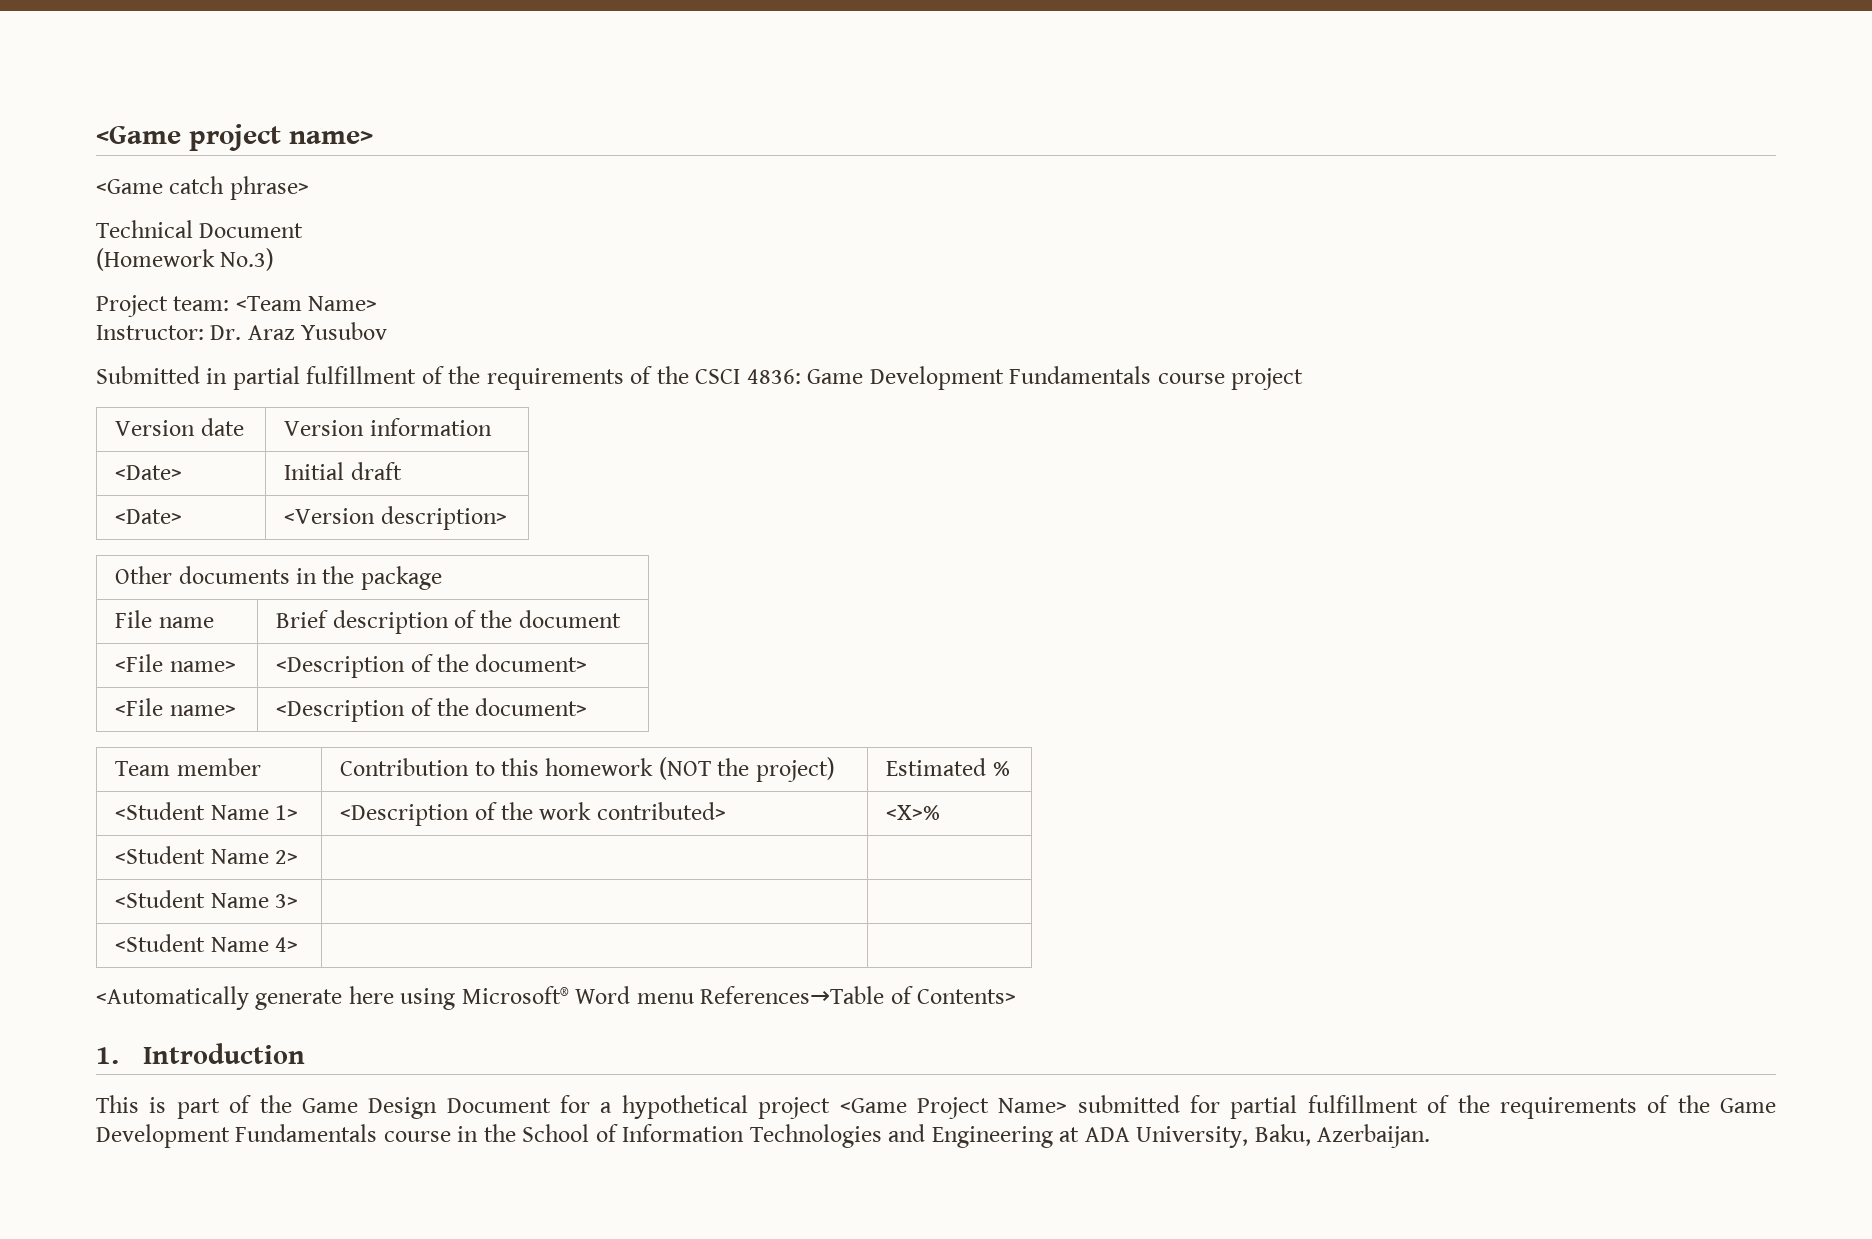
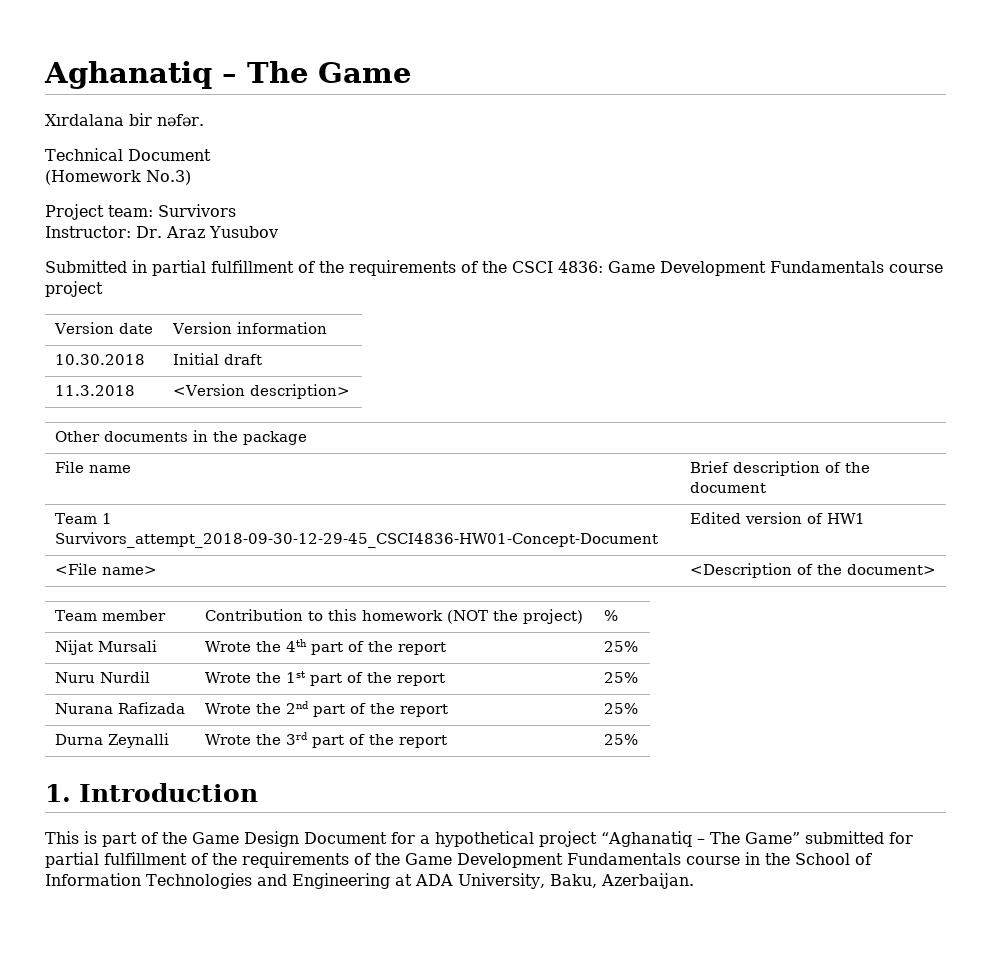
- <Game project name>
- <Game catch phrase>
+ Aghanatiq – The Game
+ Xırdalana bir nəfər.
- Project team: <Team Name>
+ Project team: Survivors
- <Date> | Initial draft
+ 10.30.2018 | Initial draft
- <Date> | <Version description>
+ 11.3.2018 | <Version description>
  File name | Brief description of the document
- <File name> | <Description of the document>
+ Team 1 Survivors_attempt_2018-09-30-12-29-45_CSCI4836-HW01-Concept-Document | Edited version of HW1
- Team member | Contribution to this homework (NOT the project) | Estimated %
+ Team member | Contribution to this homework (NOT the project) | %
- <Student Name 1> | <Description of the work contributed> | <X>%
- <Student Name 2> | |
- <Student Name 3> | |
- <Student Name 4> | |
- <Automatically generate here using Microsoft® Word menu References→Table of Contents>
+ Nijat Mursali | Wrote the 4th part of the report | 25%
+ Nuru Nurdil | Wrote the 1st part of the report | 25%
+ Nurana Rafizada | Wrote the 2nd part of the report | 25%
+ Durna Zeynalli | Wrote the 3rd part of the report | 25%
- This is part of the Game Design Document for a hypothetical project <Game Project Name> submitted for partial fulfillment of the requirements of the Game Development Fundamentals course in the School of Information Technologies and Engineering at ADA University, Baku, Azerbaijan.
+ This is part of the Game Design Document for a hypothetical project “Aghanatiq – The Game” submitted for partial fulfillment of the requirements of the Game Development Fundamentals course in the School of Information Technologies and Engineering at ADA University, Baku, Azerbaijan.

